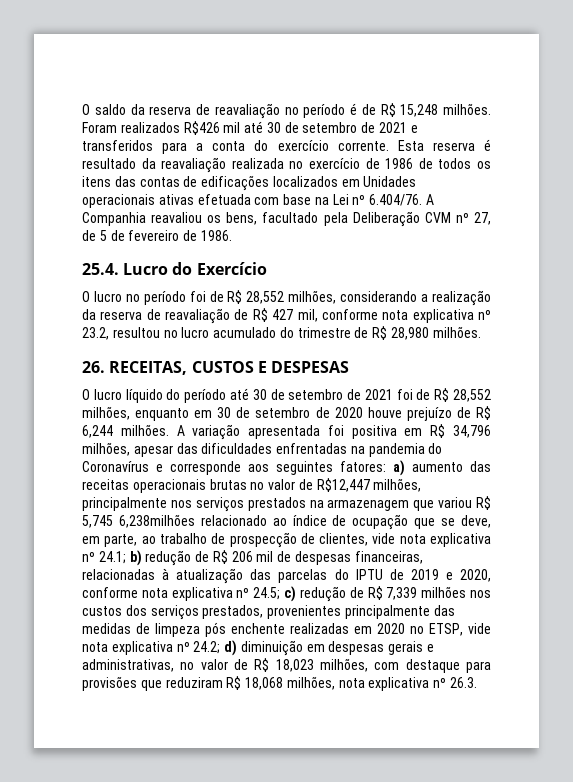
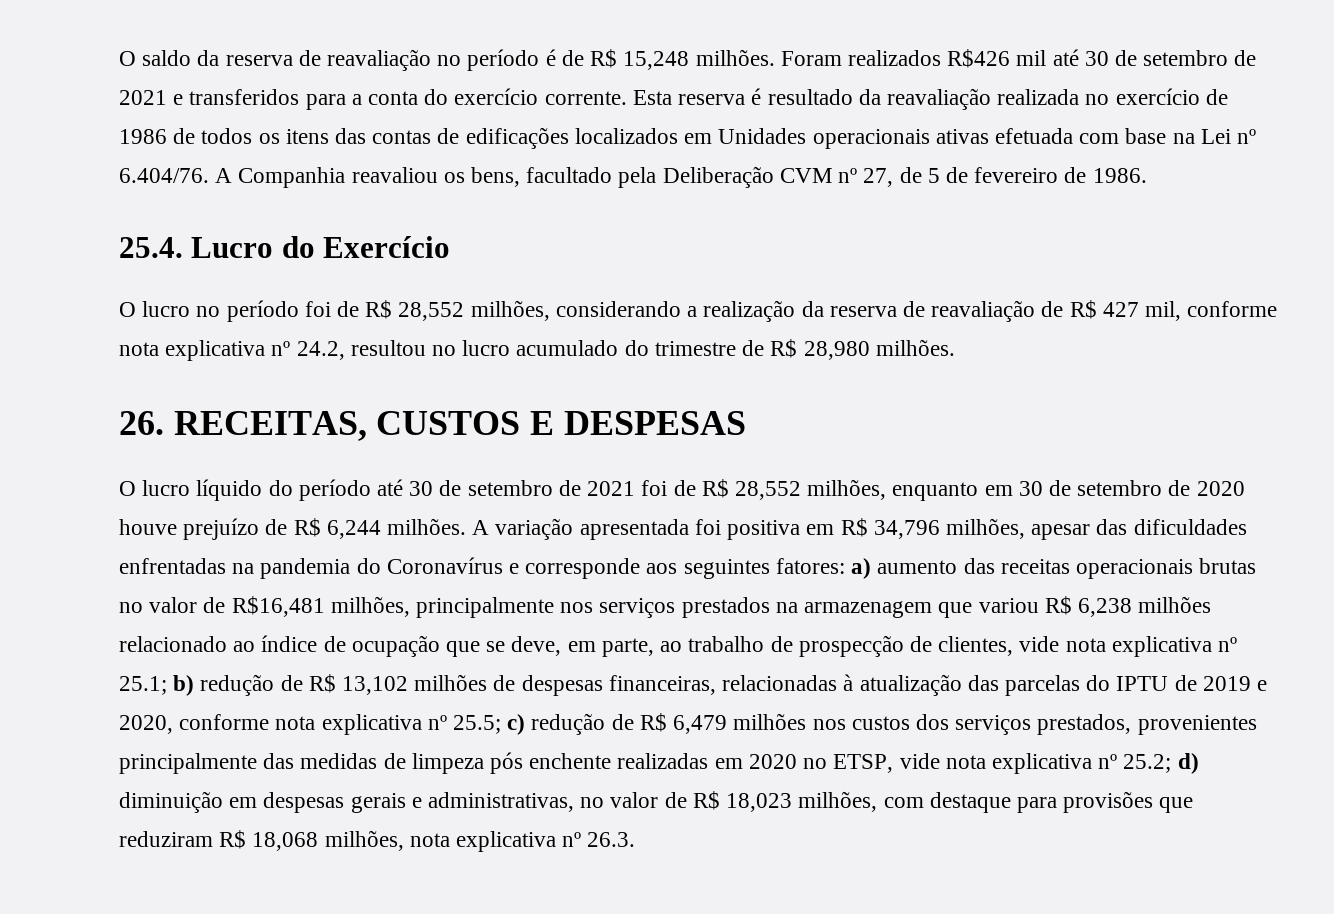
- O lucro no período foi de R$ 28,552 milhões, considerando a realização da reserva de reavaliação de R$ 427 mil, conforme nota explicativa nº 23.2, resultou no lucro acumulado do trimestre de R$ 28,980 milhões.
+ O lucro no período foi de R$ 28,552 milhões, considerando a realização da reserva de reavaliação de R$ 427 mil, conforme nota explicativa nº 24.2, resultou no lucro acumulado do trimestre de R$ 28,980 milhões.
- a) aumento das receitas operacionais brutas no valor de R$12,447 milhões, principalmente nos serviços prestados na armazenagem que variou R$ 5,745 6,238milhões relacionado ao índice de ocupação que se deve, em parte, ao trabalho de prospecção de clientes, vide nota explicativa nº 24.1;
+ a) aumento das receitas operacionais brutas no valor de R$16,481 milhões, principalmente nos serviços prestados na armazenagem que variou R$ 6,238 milhões relacionado ao índice de ocupação que se deve, em parte, ao trabalho de prospecção de clientes, vide nota explicativa nº 25.1;
- b) redução de R$ 206 mil de despesas financeiras, relacionadas à atualização das parcelas do IPTU de 2019 e 2020, conforme nota explicativa nº 24.5;
+ b) redução de R$ 13,102 milhões de despesas financeiras, relacionadas à atualização das parcelas do IPTU de 2019 e 2020, conforme nota explicativa nº 25.5;
- c) redução de R$ 7,339 milhões nos custos dos serviços prestados, provenientes principalmente das medidas de limpeza pós enchente realizadas em 2020 no ETSP, vide nota explicativa nº 24.2;
+ c) redução de R$ 6,479 milhões nos custos dos serviços prestados, provenientes principalmente das medidas de limpeza pós enchente realizadas em 2020 no ETSP, vide nota explicativa nº 25.2;

